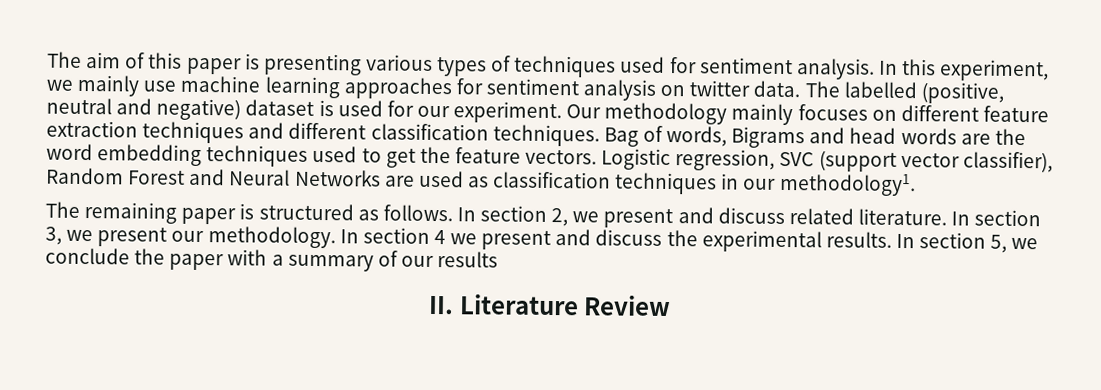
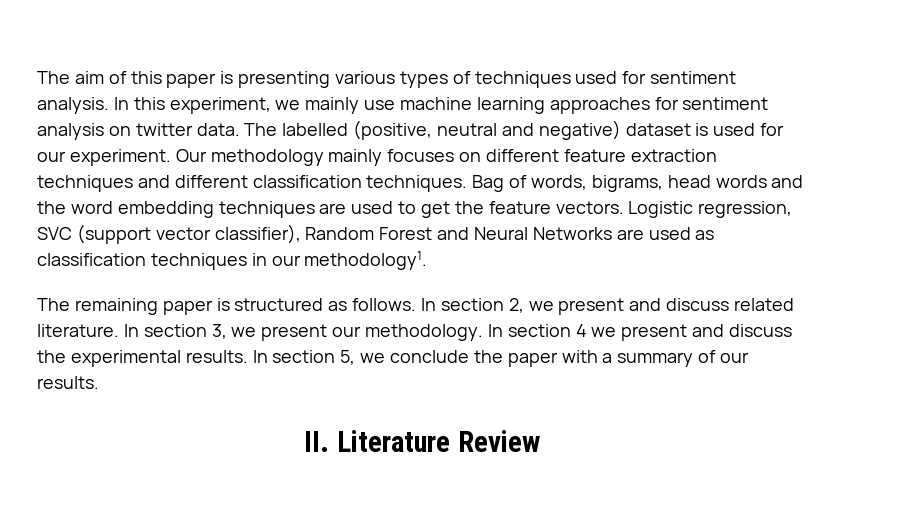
- Bag of words, Bigrams and head words are the word embedding techniques used to get the feature vectors.
+ Bag of words, bigrams, head words and the word embedding techniques are used to get the feature vectors.
- In section 5, we conclude the paper with a summary of our results
+ In section 5, we conclude the paper with a summary of our results.

